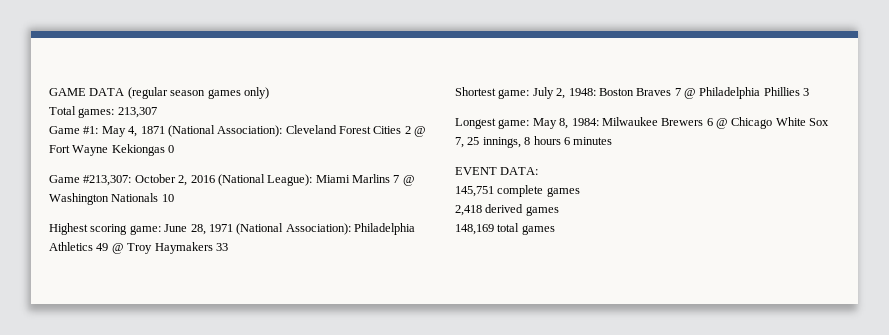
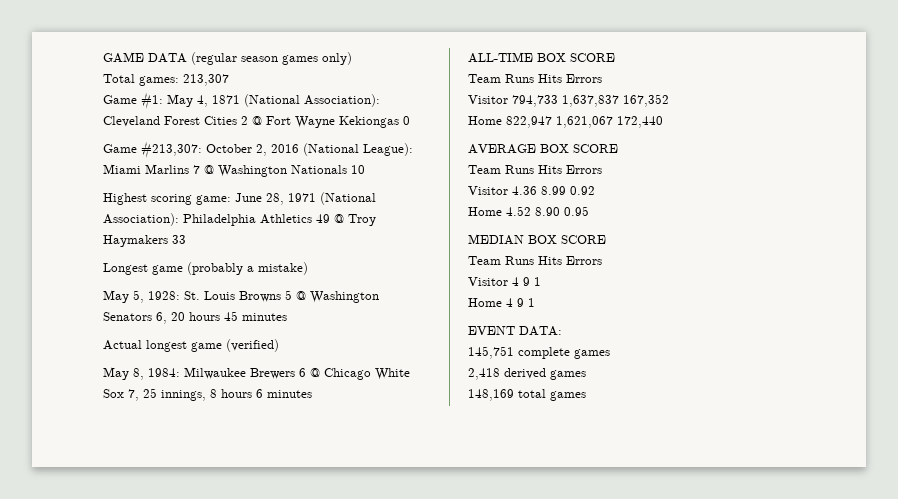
- Shortest game: July 2, 1948: Boston Braves 7 @ Philadelphia Phillies 3
- Longest game: May 8, 1984: Milwaukee Brewers 6 @ Chicago White Sox 7, 25 innings, 8 hours 6 minutes
+ Longest game (probably a mistake)
+ May 5, 1928: St. Louis Browns 5 @ Washington Senators 6, 20 hours 45 minutes
+ Actual longest game (verified)
+ May 8, 1984: Milwaukee Brewers 6 @ Chicago White Sox 7, 25 innings, 8 hours 6 minutes
+ ALL-TIME BOX SCORE
+ Team Runs Hits Errors
+ Visitor 794,733 1,637,837 167,352
+ Home 822,947 1,621,067 172,440
+ AVERAGE BOX SCORE
+ Team Runs Hits Errors
+ Visitor 4.36 8.99 0.92
+ Home 4.52 8.90 0.95
+ MEDIAN BOX SCORE
+ Team Runs Hits Errors
+ Visitor 4 9 1
+ Home 4 9 1

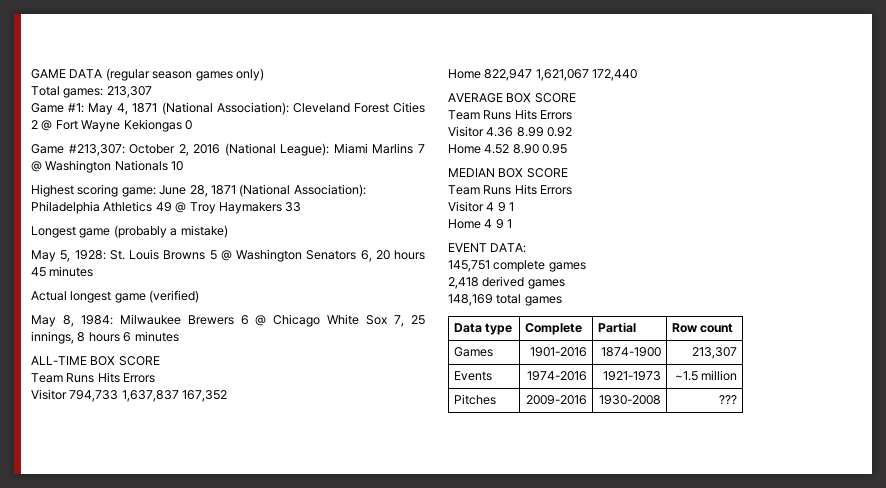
- Highest scoring game: June 28, 1971 (National Association): Philadelphia Athletics 49 @ Troy Haymakers 33
+ Highest scoring game: June 28, 1871 (National Association): Philadelphia Athletics 49 @ Troy Haymakers 33
+ Data type | Complete | Partial | Row count
+ Games | 1901-2016 | 1874-1900 | 213,307
+ Events | 1974-2016 | 1921-1973 | ~1.5 million
+ Pitches | 2009-2016 | 1930-2008 | ???

